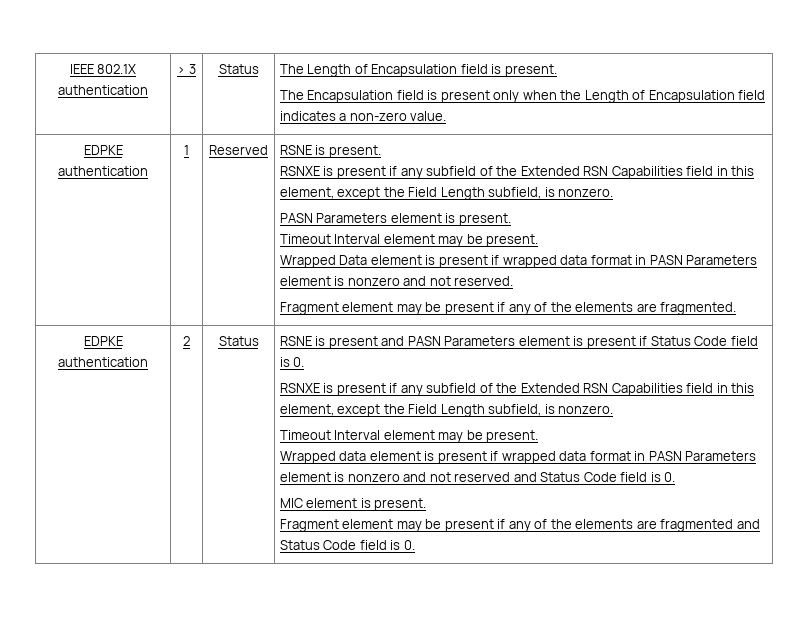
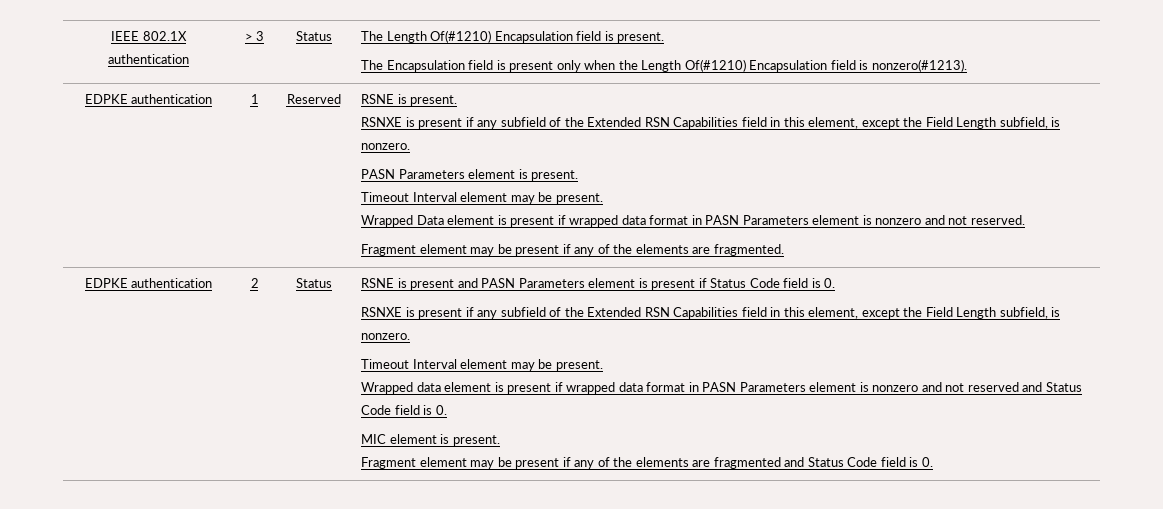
- IEEE 802.1X authentication | > 3 | Status | The Length of Encapsulation field is present.
- The Encapsulation field is present only when the Length of Encapsulation field indicates a non-zero value.
+ IEEE 802.1X authentication | > 3 | Status | The Length Of(#1210) Encapsulation field is present.
+ The Encapsulation field is present only when the Length Of(#1210) Encapsulation field is nonzero(#1213).

